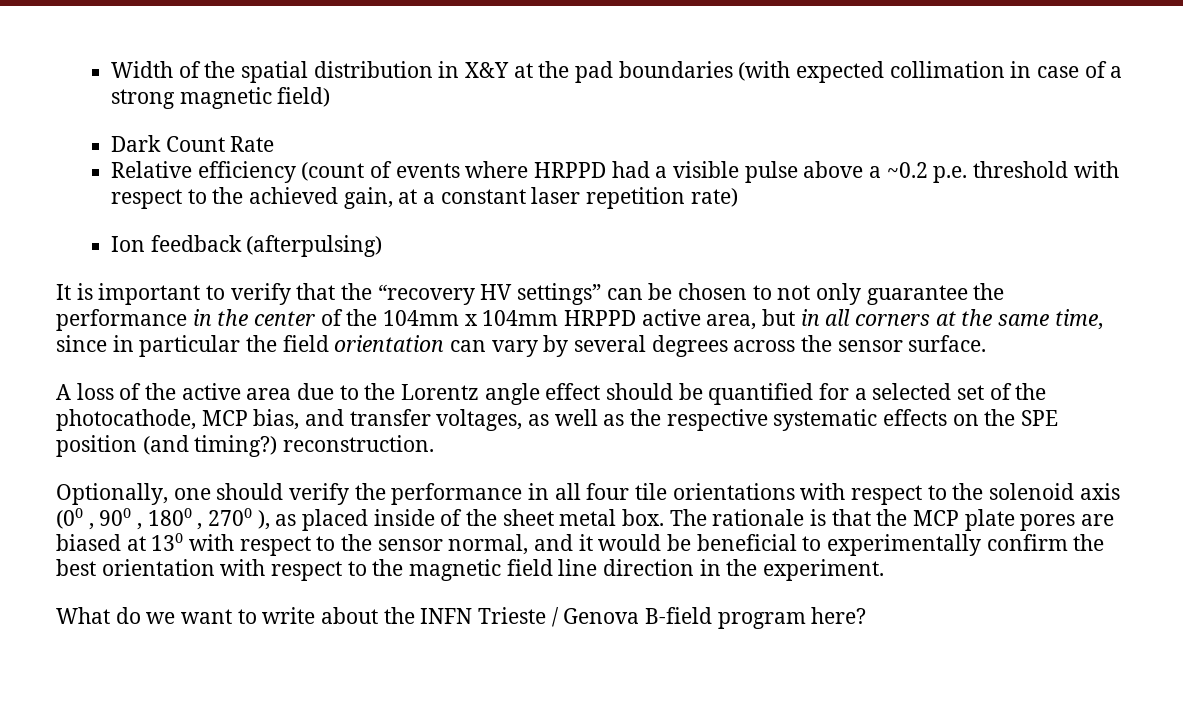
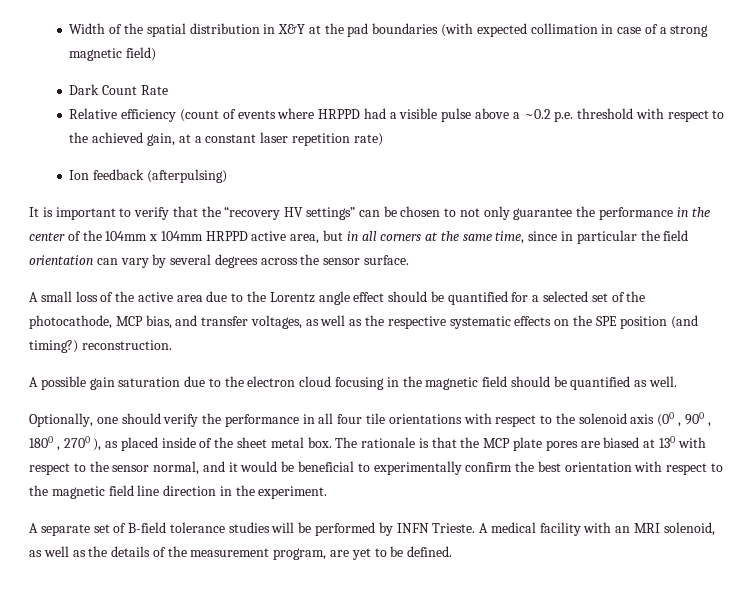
- A loss of the active area due to the Lorentz angle effect should be quantified for a selected set of the photocathode, MCP bias, and transfer voltages, as well as the respective systematic effects on the SPE position (and timing?) reconstruction.
+ A small loss of the active area due to the Lorentz angle effect should be quantified for a selected set of the photocathode, MCP bias, and transfer voltages, as well as the respective systematic effects on the SPE position (and timing?) reconstruction.
+ A possible gain saturation due to the electron cloud focusing in the magnetic field should be quantified as well.
- What do we want to write about the INFN Trieste / Genova B-field program here?
+ A separate set of B-field tolerance studies will be performed by INFN Trieste. A medical facility with an MRI solenoid, as well as the details of the measurement program, are yet to be defined.

